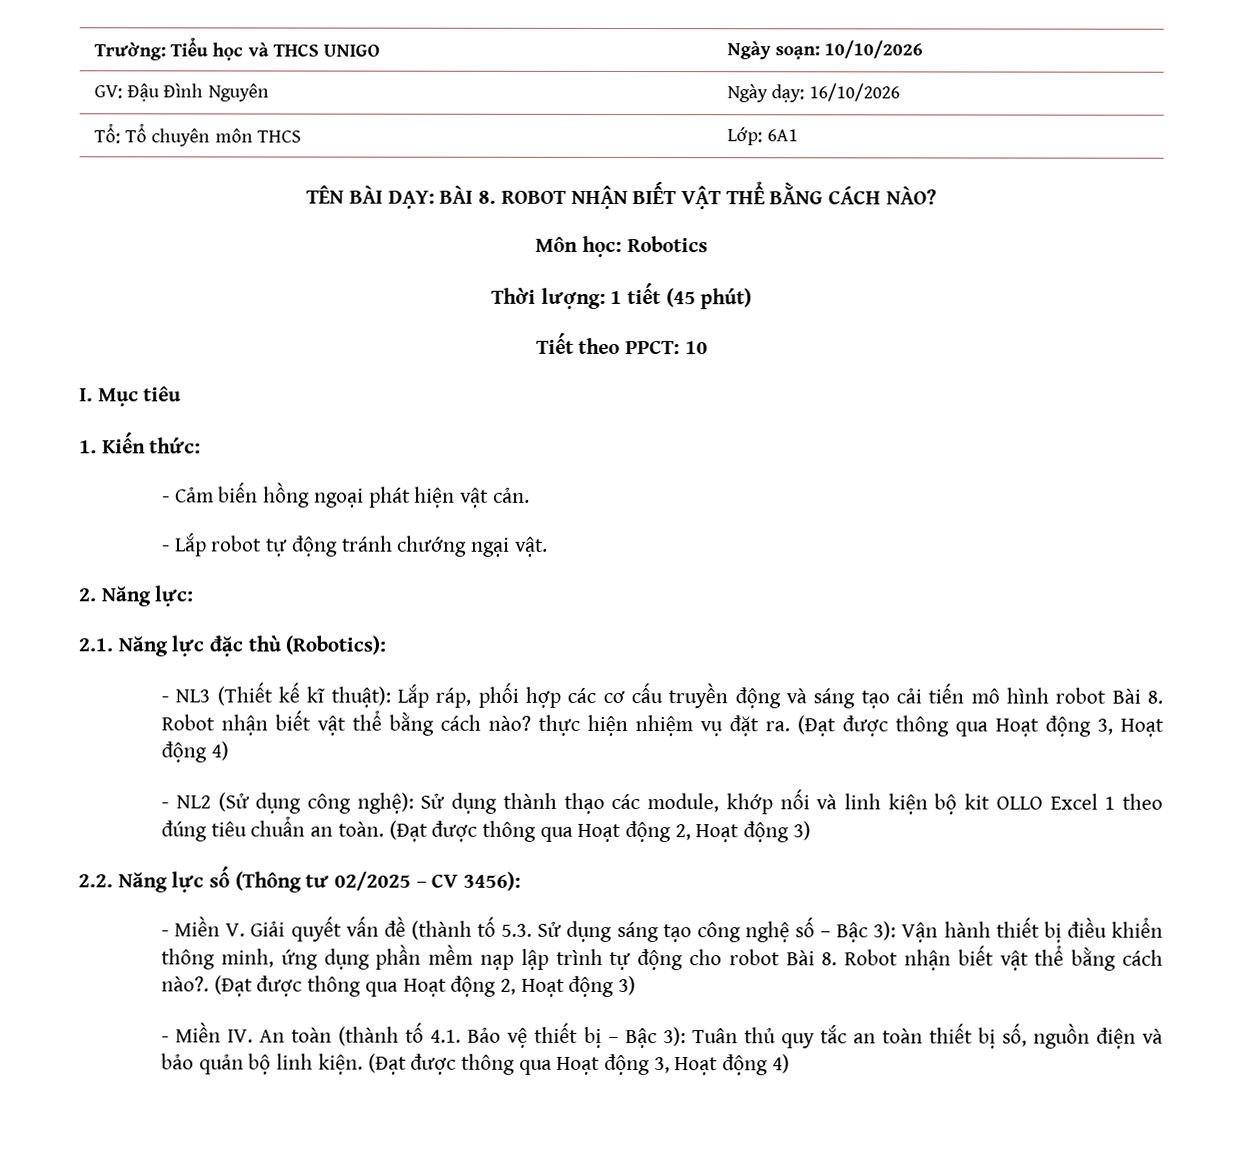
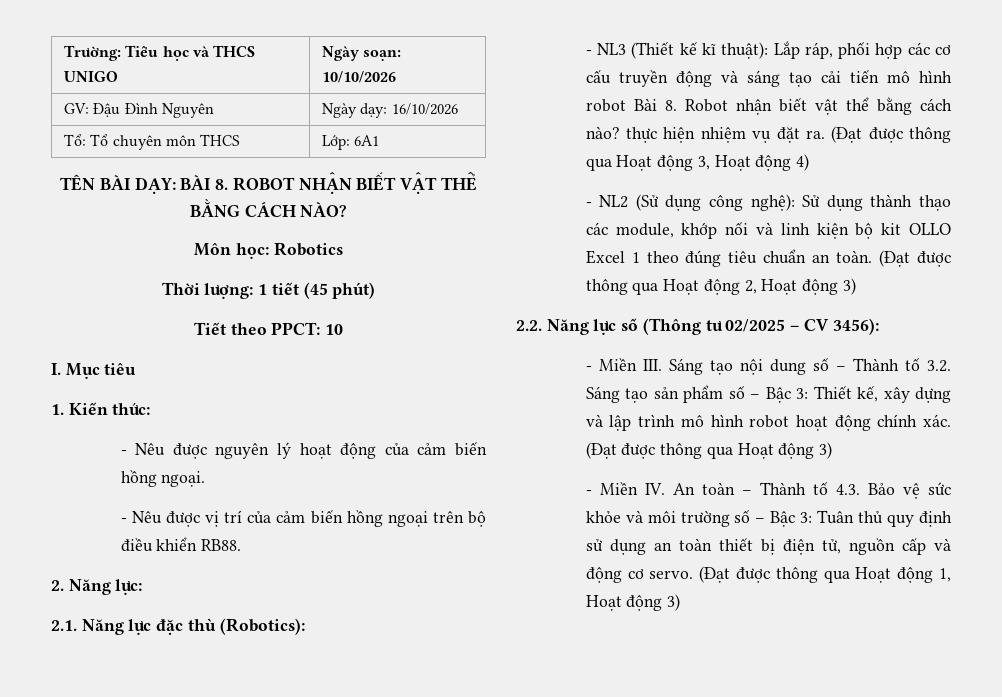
- - Cảm biến hồng ngoại phát hiện vật cản.
- - Lắp robot tự động tránh chướng ngại vật.
+ - Nêu được nguyên lý hoạt động của cảm biến hồng ngoại.
+ - Nêu được vị trí của cảm biến hồng ngoại trên bộ điều khiển RB88.
- - Miền V. Giải quyết vấn đề (thành tố 5.3. Sử dụng sáng tạo công nghệ số – Bậc 3): Vận hành thiết bị điều khiển thông minh, ứng dụng phần mềm nạp lập trình tự động cho robot Bài 8. Robot nhận biết vật thể bằng cách nào?. (Đạt được thông qua Hoạt động 2, Hoạt động 3)
+ - Miền III. Sáng tạo nội dung số – Thành tố 3.2. Sáng tạo sản phẩm số – Bậc 3: Thiết kế, xây dựng và lập trình mô hình robot hoạt động chính xác. (Đạt được thông qua Hoạt động 3)
- - Miền IV. An toàn (thành tố 4.1. Bảo vệ thiết bị – Bậc 3): Tuân thủ quy tắc an toàn thiết bị số, nguồn điện và bảo quản bộ linh kiện. (Đạt được thông qua Hoạt động 3, Hoạt động 4)
+ - Miền IV. An toàn – Thành tố 4.3. Bảo vệ sức khỏe và môi trường số – Bậc 3: Tuân thủ quy định sử dụng an toàn thiết bị điện tử, nguồn cấp và động cơ servo. (Đạt được thông qua Hoạt động 1, Hoạt động 3)

